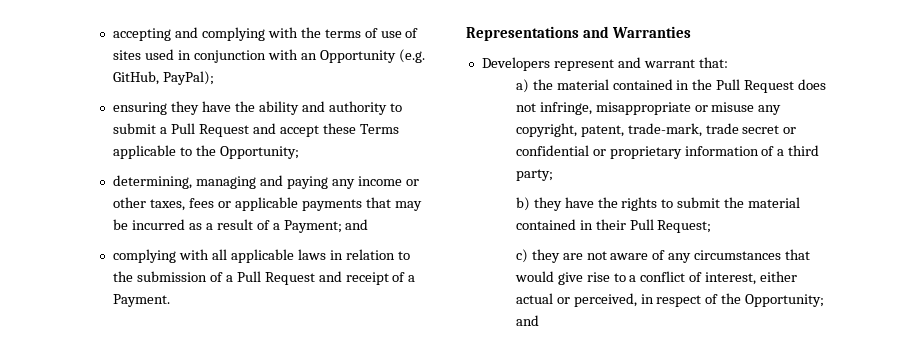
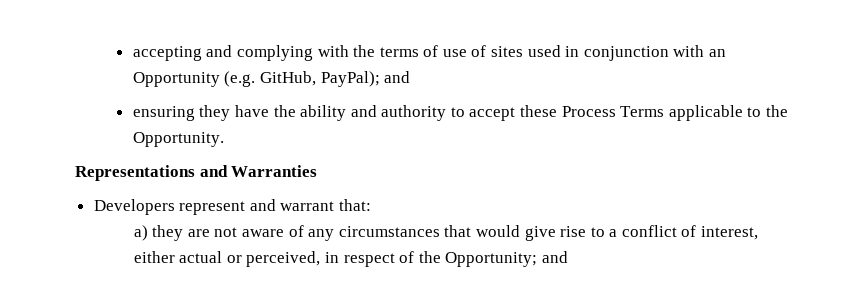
- accepting and complying with the terms of use of sites used in conjunction with an Opportunity (e.g. GitHub, PayPal);
+ accepting and complying with the terms of use of sites used in conjunction with an Opportunity (e.g. GitHub, PayPal); and
- ensuring they have the ability and authority to submit a Pull Request and accept these Terms applicable to the Opportunity;
- determining, managing and paying any income or other taxes, fees or applicable payments that may be incurred as a result of a Payment; and
- complying with all applicable laws in relation to the submission of a Pull Request and receipt of a Payment.
+ ensuring they have the ability and authority to accept these Process Terms applicable to the Opportunity.
- a) the material contained in the Pull Request does not infringe, misappropriate or misuse any copyright, patent, trade-mark, trade secret or confidential or proprietary information of a third party;
- b) they have the rights to submit the material contained in their Pull Request;
- c) they are not aware of any circumstances that would give rise to a conflict of interest, either actual or perceived, in respect of the Opportunity; and
+ a) they are not aware of any circumstances that would give rise to a conflict of interest, either actual or perceived, in respect of the Opportunity; and

